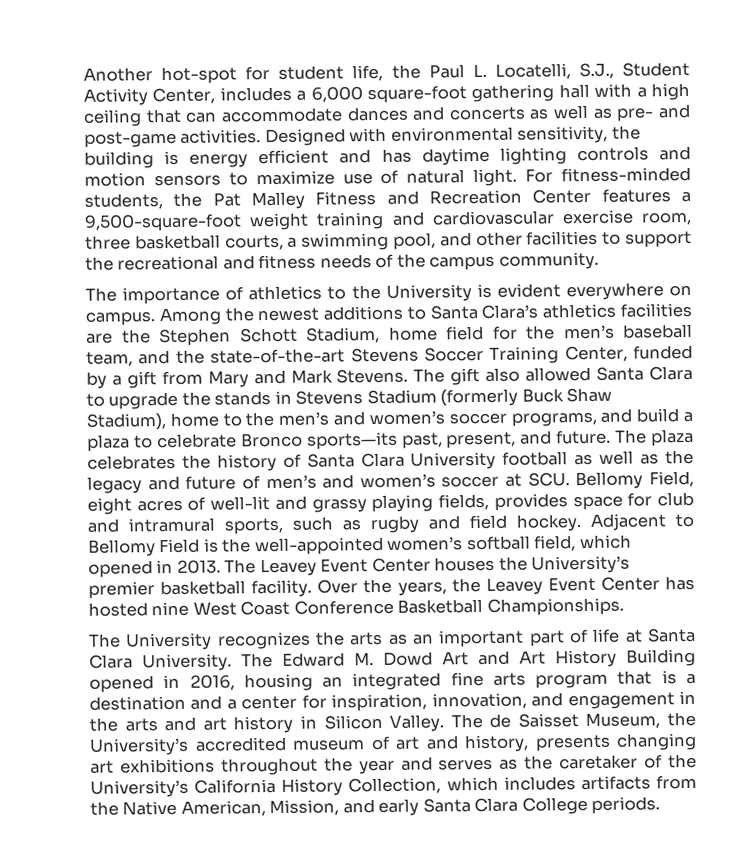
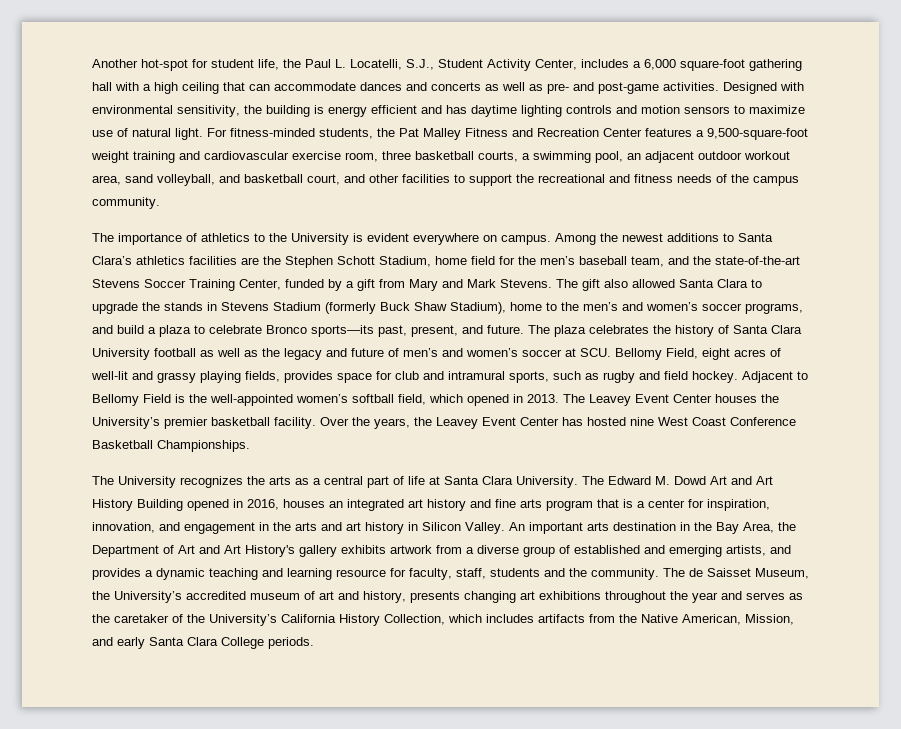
- For fitness-minded students, the Pat Malley Fitness and Recreation Center features a 9,500-square-foot weight training and cardiovascular exercise room, three basketball courts, a swimming pool, and other facilities to support the recreational and fitness needs of the campus community.
+ For fitness-minded students, the Pat Malley Fitness and Recreation Center features a 9,500-square-foot weight training and cardiovascular exercise room, three basketball courts, a swimming pool, an adjacent outdoor workout area, sand volleyball, and basketball court, and other facilities to support the recreational and fitness needs of the campus community.
- The University recognizes the arts as an important part of life at Santa Clara University.
+ The University recognizes the arts as a central part of life at Santa Clara University.
- The Edward M. Dowd Art and Art History Building opened in 2016, housing an integrated fine arts program that is a destination and a center for inspiration, innovation, and engagement in the arts and art history in Silicon Valley.
+ The Edward M. Dowd Art and Art History Building opened in 2016, houses an integrated art history and fine arts program that is a center for inspiration, innovation, and engagement in the arts and art history in Silicon Valley.
+ An important arts destination in the Bay Area, the Department of Art and Art History's gallery exhibits artwork from a diverse group of established and emerging artists, and provides a dynamic teaching and learning resource for faculty, staff, students and the community.

